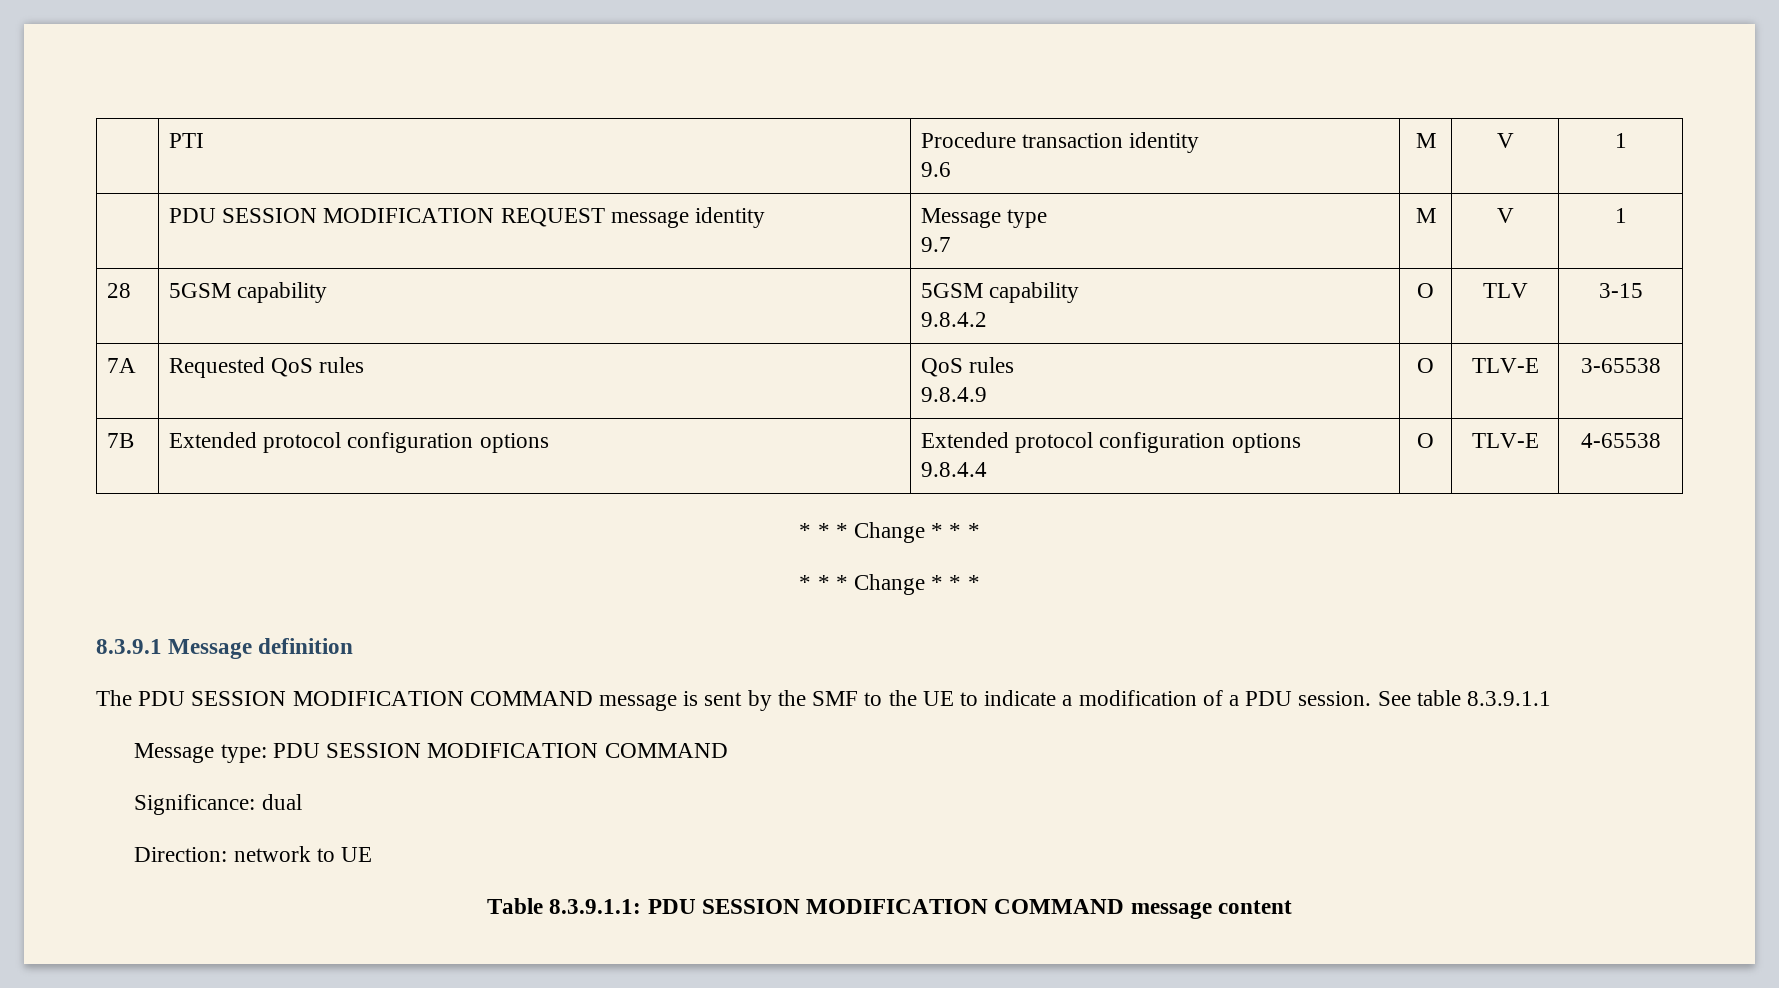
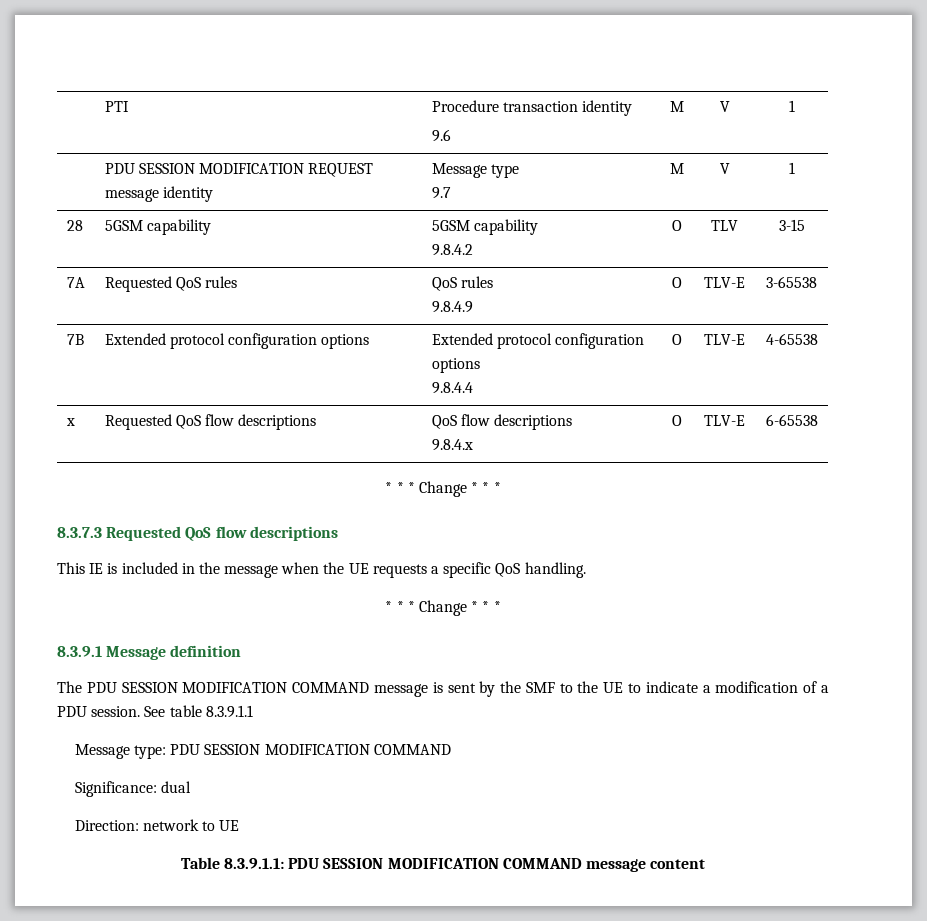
  7B | Extended protocol configuration options | Extended protocol configuration options
  9.8.4.4 | O | TLV-E | 4-65538
+ x | Requested QoS flow descriptions | QoS flow descriptions
+ 9.8.4.x | O | TLV-E | 6-65538
  * * * Change * * *
+ 8.3.7.3 Requested QoS flow descriptions
+ This IE is included in the message when the UE requests a specific QoS handling.

